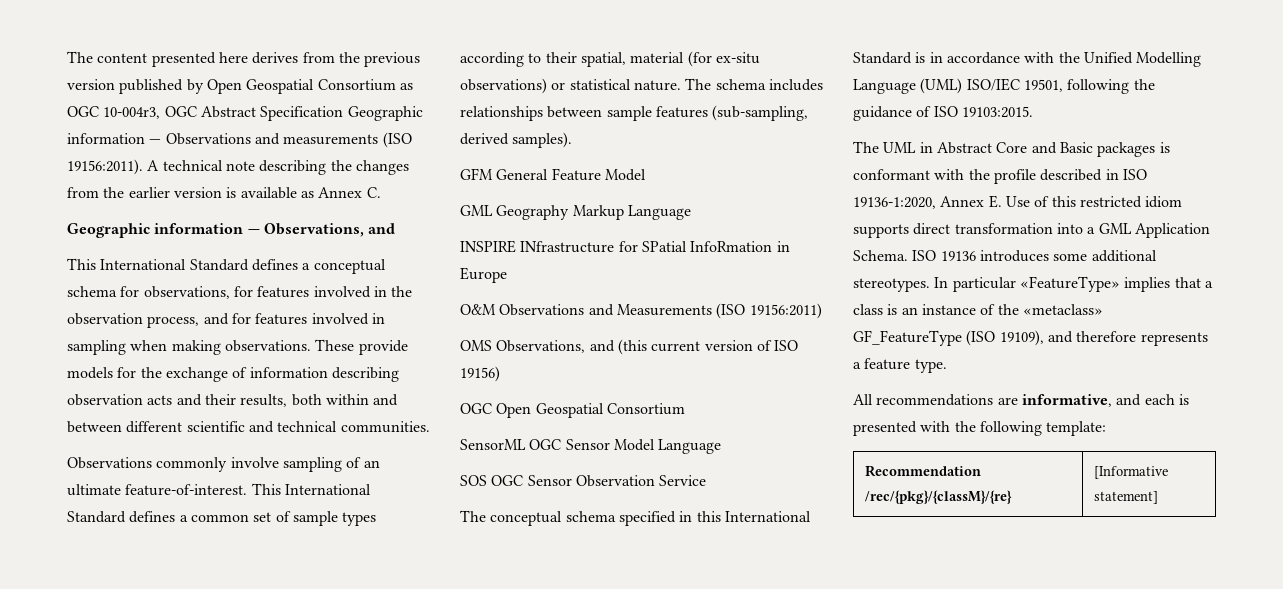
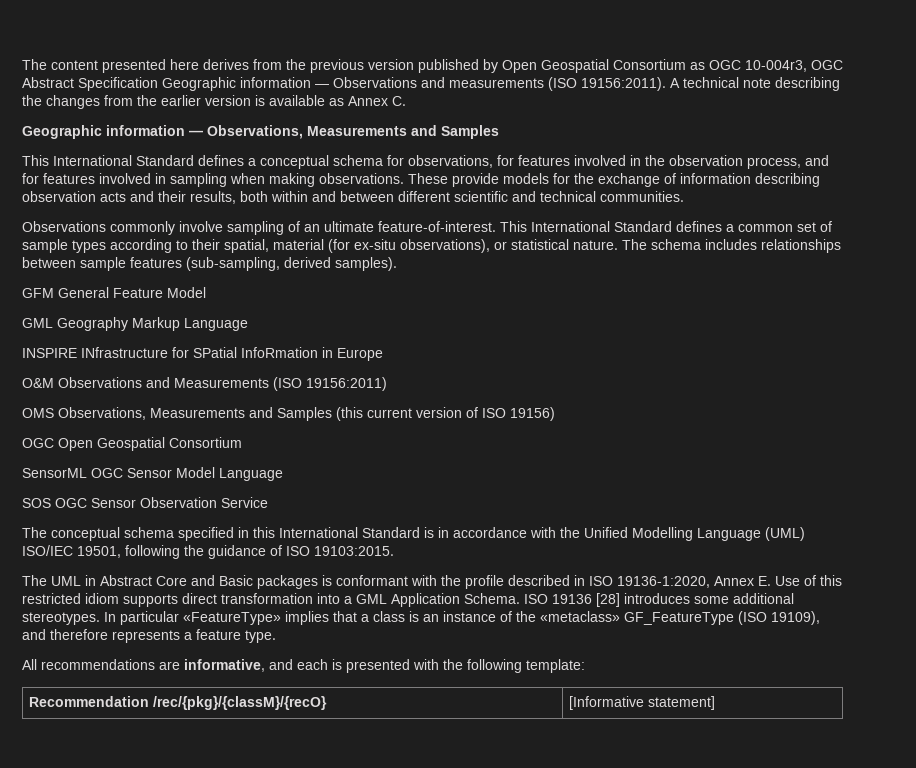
- Geographic information — Observations, and
+ Geographic information — Observations, Measurements and Samples
- This International Standard defines a common set of sample types according to their spatial, material (for ex-situ observations) or statistical nature.
+ This International Standard defines a common set of sample types according to their spatial, material (for ex-situ observations), or statistical nature.
- OMS Observations, and (this current version of ISO 19156)
+ OMS Observations, Measurements and Samples (this current version of ISO 19156)
- ISO 19136 introduces some additional stereotypes.
+ ISO 19136 [28] introduces some additional stereotypes.
- Recommendation /rec/{pkg}/{classM}/{re} | [Informative statement]
+ Recommendation /rec/{pkg}/{classM}/{recO} | [Informative statement]

